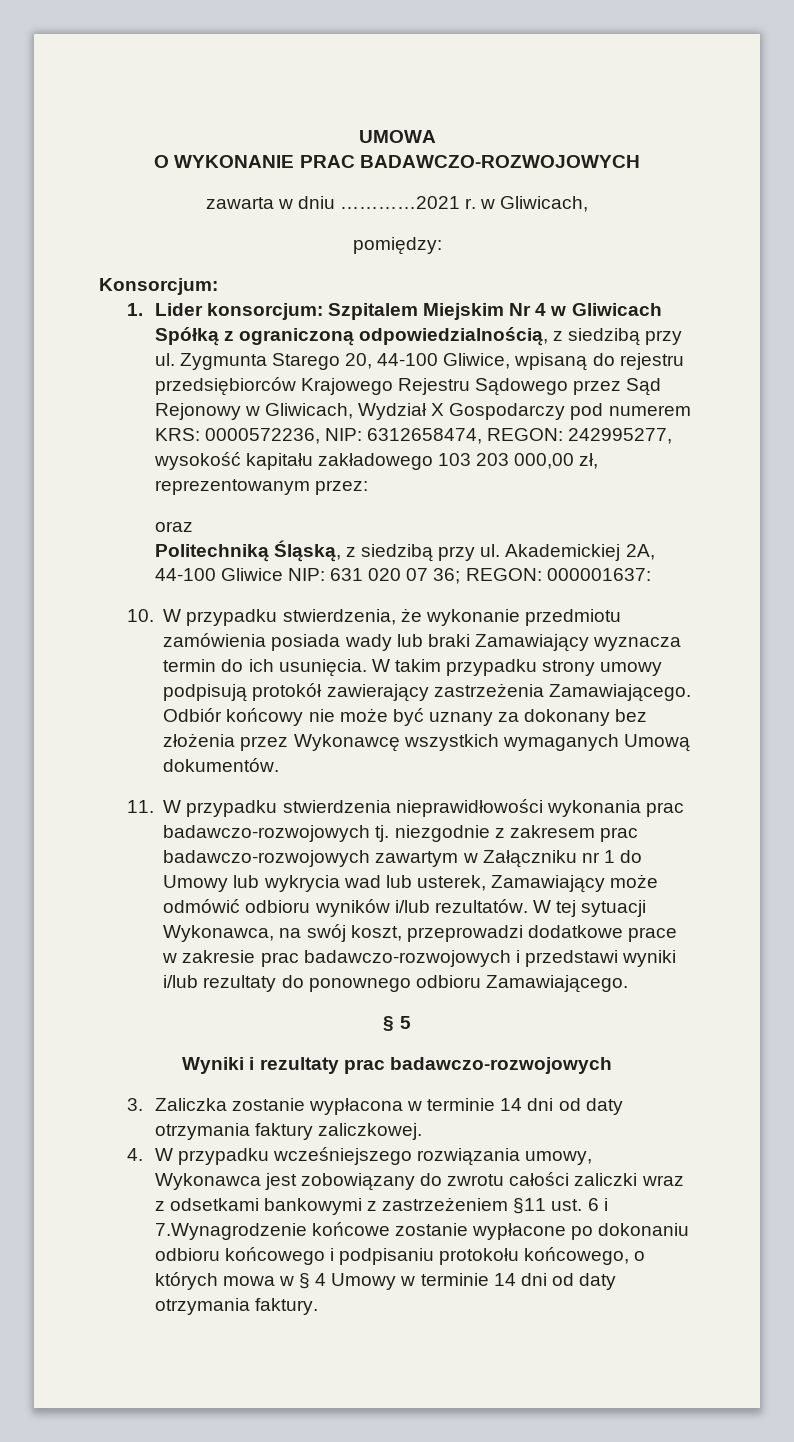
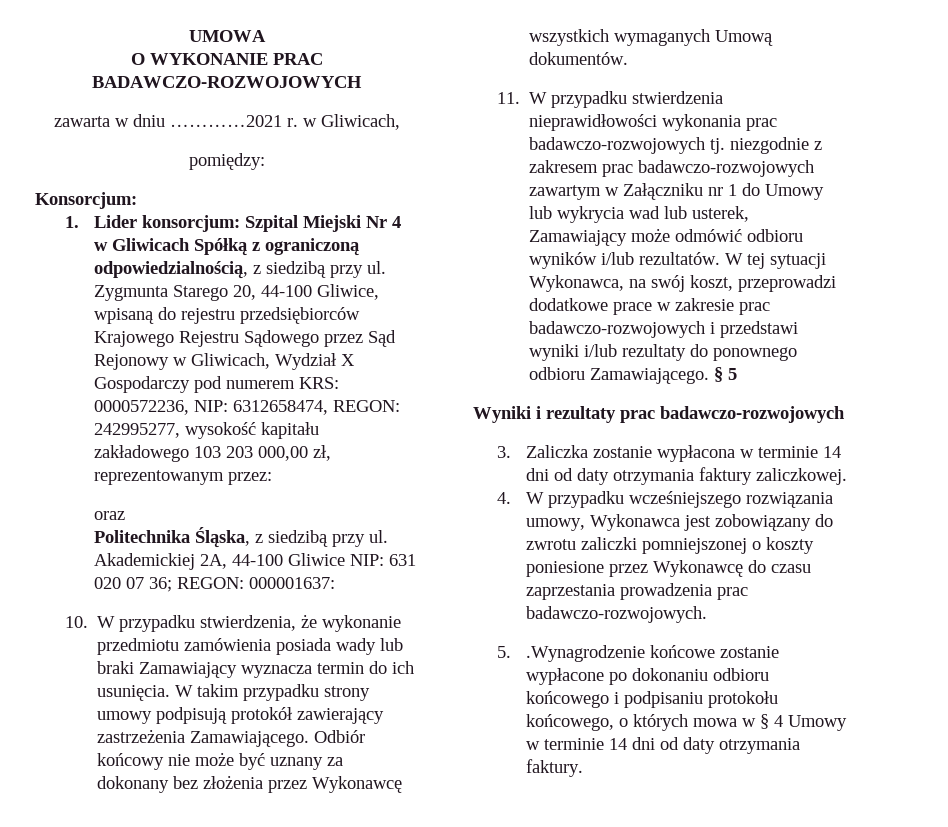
- 1. Lider konsorcjum: Szpitalem Miejskim Nr 4 w Gliwicach Spółką z ograniczoną odpowiedzialnością, z siedzibą przy ul.
+ 1. Lider konsorcjum: Szpital Miejski Nr 4 w Gliwicach Spółką z ograniczoną odpowiedzialnością, z siedzibą przy ul.
- Politechniką Śląską, z siedzibą przy ul.
+ Politechnika Śląska, z siedzibą przy ul.
- W tej sytuacji Wykonawca, na swój koszt, przeprowadzi dodatkowe prace w zakresie prac badawczo-rozwojowych i przedstawi wyniki i/lub rezultaty do ponownego odbioru Zamawiającego.
- § 5
+ W tej sytuacji Wykonawca, na swój koszt, przeprowadzi dodatkowe prace w zakresie prac badawczo-rozwojowych i przedstawi wyniki i/lub rezultaty do ponownego odbioru Zamawiającego. § 5
- 4. W przypadku wcześniejszego rozwiązania umowy, Wykonawca jest zobowiązany do zwrotu całości zaliczki wraz z odsetkami bankowymi z zastrzeżeniem §11 ust. 6 i 7.Wynagrodzenie końcowe zostanie wypłacone po dokonaniu odbioru końcowego i podpisaniu protokołu końcowego, o których mowa w § 4 Umowy w terminie 14 dni od daty otrzymania faktury.
+ 4. W przypadku wcześniejszego rozwiązania umowy, Wykonawca jest zobowiązany do zwrotu zaliczki pomniejszonej o koszty poniesione przez Wykonawcę do czasu zaprzestania prowadzenia prac badawczo-rozwojowych.
+ 5. .Wynagrodzenie końcowe zostanie wypłacone po dokonaniu odbioru końcowego i podpisaniu protokołu końcowego, o których mowa w § 4 Umowy w terminie 14 dni od daty otrzymania faktury.

